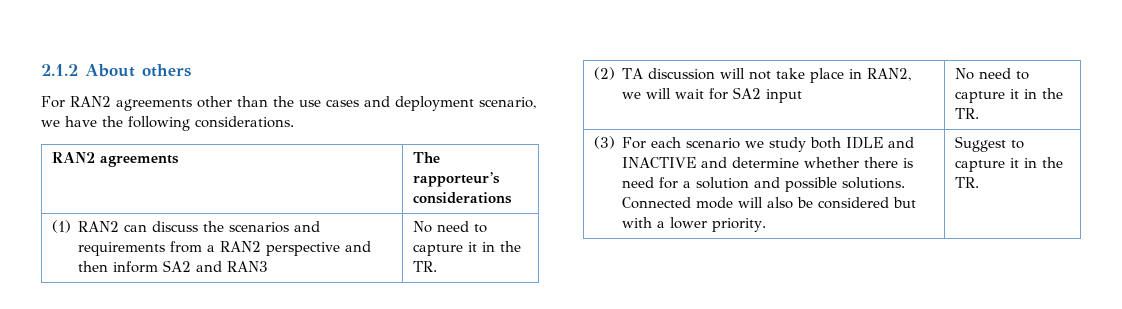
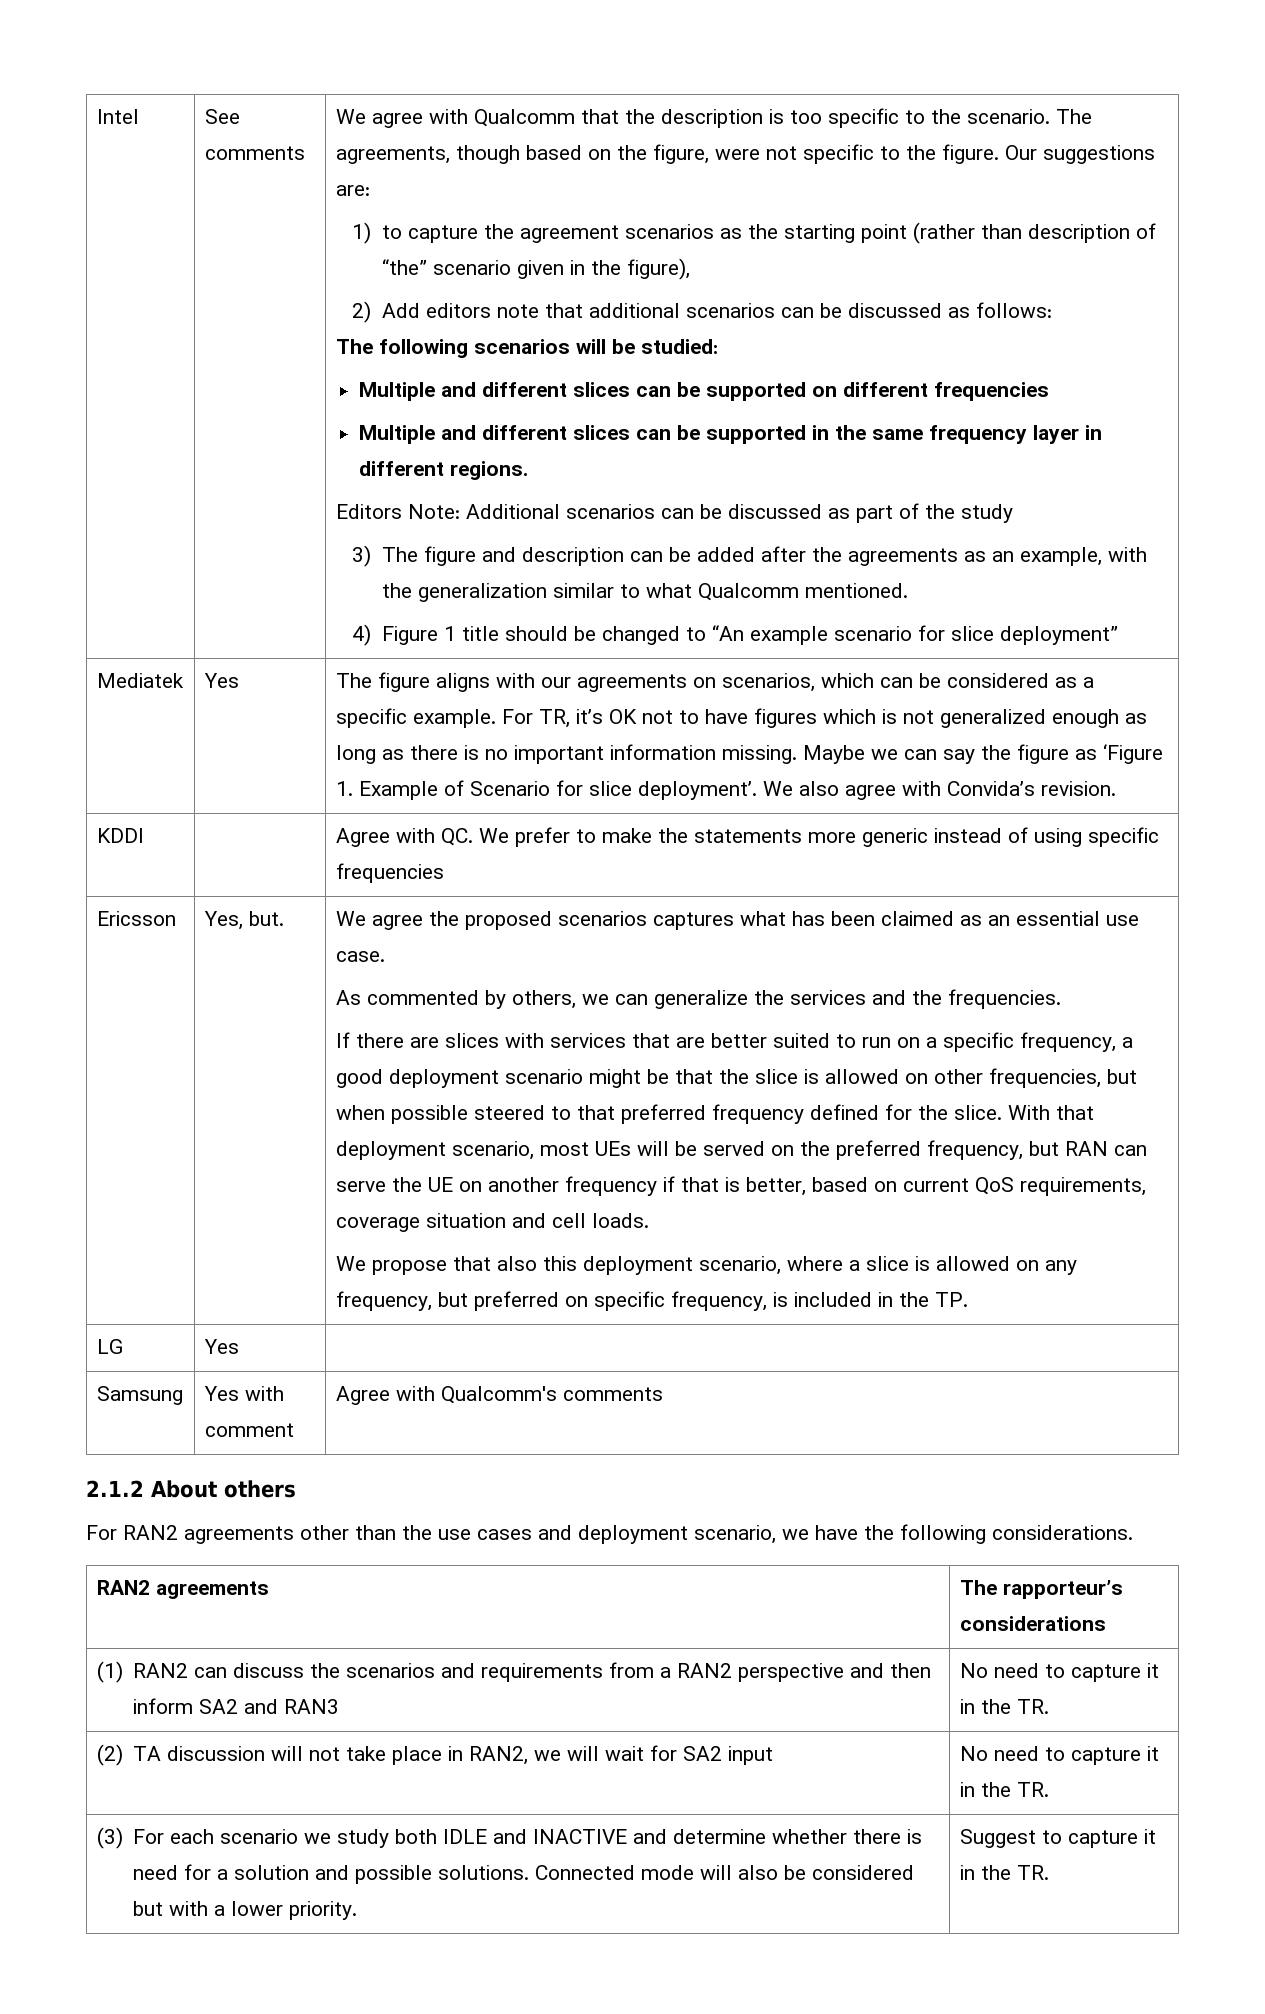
+ Intel | See comments | We agree with Qualcomm that the description is too specific to the scenario. The agreements, though based on the figure, were not specific to the figure. Our suggestions are:
+ 1) to capture the agreement scenarios as the starting point (rather than description of “the” scenario given in the figure),
+ 2) Add editors note that additional scenarios can be discussed as follows:
+ The following scenarios will be studied:
+ Multiple and different slices can be supported on different frequencies
+ Multiple and different slices can be supported in the same frequency layer in different regions.
+ Editors Note: Additional scenarios can be discussed as part of the study
+ 3) The figure and description can be added after the agreements as an example, with the generalization similar to what Qualcomm mentioned.
+ 4) Figure 1 title should be changed to “An example scenario for slice deployment”
+ Mediatek | Yes | The figure aligns with our agreements on scenarios, which can be considered as a specific example. For TR, it’s OK not to have figures which is not generalized enough as long as there is no important information missing. Maybe we can say the figure as ‘Figure 1. Example of Scenario for slice deployment’. We also agree with Convida’s revision.
+ KDDI | | Agree with QC. We prefer to make the statements more generic instead of using specific frequencies
+ Ericsson | Yes, but. | We agree the proposed scenarios captures what has been claimed as an essential use case.
+ As commented by others, we can generalize the services and the frequencies.
+ If there are slices with services that are better suited to run on a specific frequency, a good deployment scenario might be that the slice is allowed on other frequencies, but when possible steered to that preferred frequency defined for the slice. With that deployment scenario, most UEs will be served on the preferred frequency, but RAN can serve the UE on another frequency if that is better, based on current QoS requirements, coverage situation and cell loads.
+ We propose that also this deployment scenario, where a slice is allowed on any frequency, but preferred on specific frequency, is included in the TP.
+ LG | Yes |
+ Samsung | Yes with comment | Agree with Qualcomm's comments

